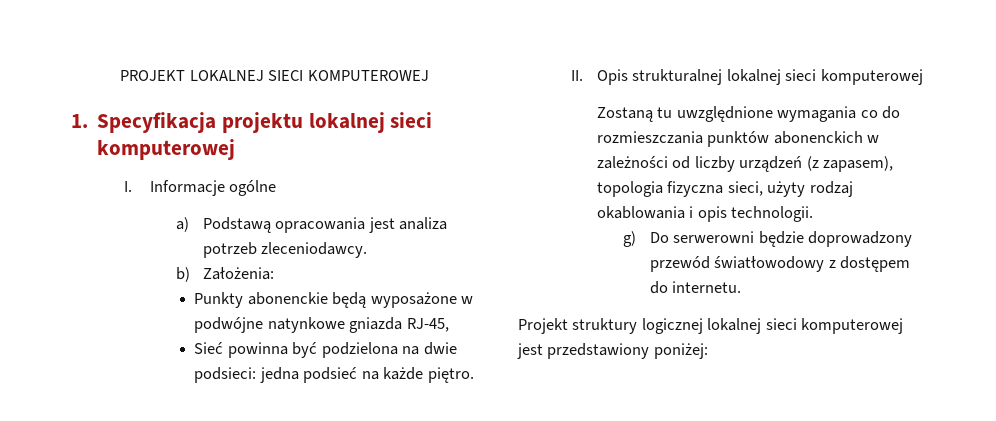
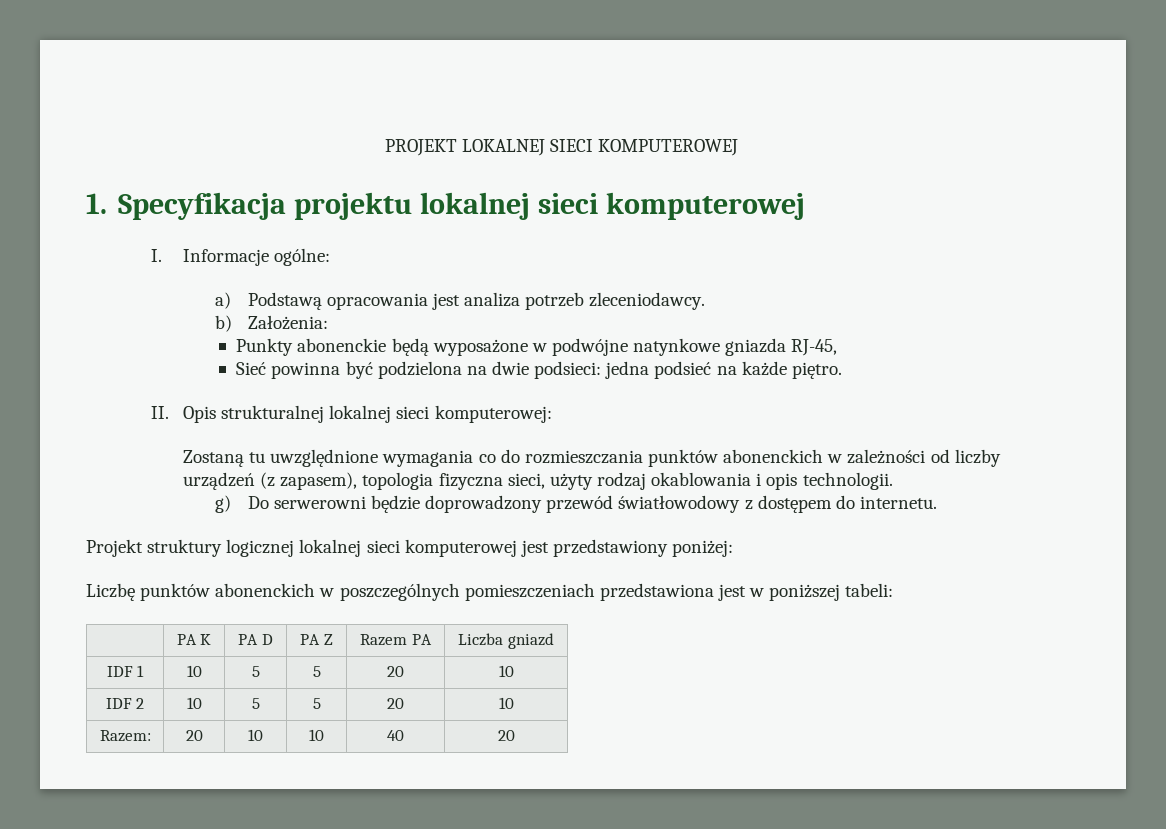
- I. Informacje ogólne
+ I. Informacje ogólne:
- II. Opis strukturalnej lokalnej sieci komputerowej
+ II. Opis strukturalnej lokalnej sieci komputerowej:
+ Liczbę punktów abonenckich w poszczególnych pomieszczeniach przedstawiona jest w poniższej tabeli:
+ | PA K | PA D | PA Z | Razem PA | Liczba gniazd
+ IDF 1 | 10 | 5 | 5 | 20 | 10
+ IDF 2 | 10 | 5 | 5 | 20 | 10
+ Razem: | 20 | 10 | 10 | 40 | 20

